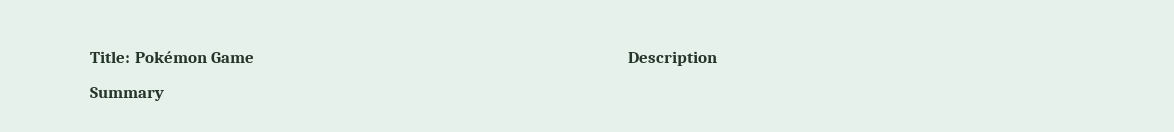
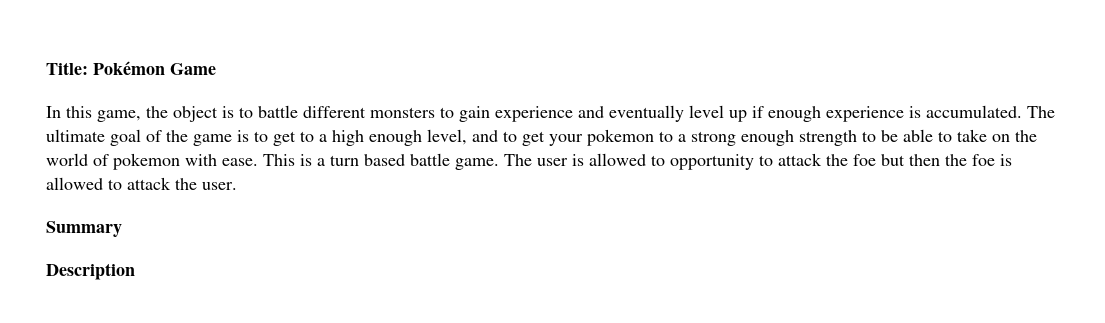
+ In this game, the object is to battle different monsters to gain experience and eventually level up if enough experience is accumulated. The ultimate goal of the game is to get to a high enough level, and to get your pokemon to a strong enough strength to be able to take on the world of pokemon with ease. This is a turn based battle game. The user is allowed to opportunity to attack the foe but then the foe is allowed to attack the user.

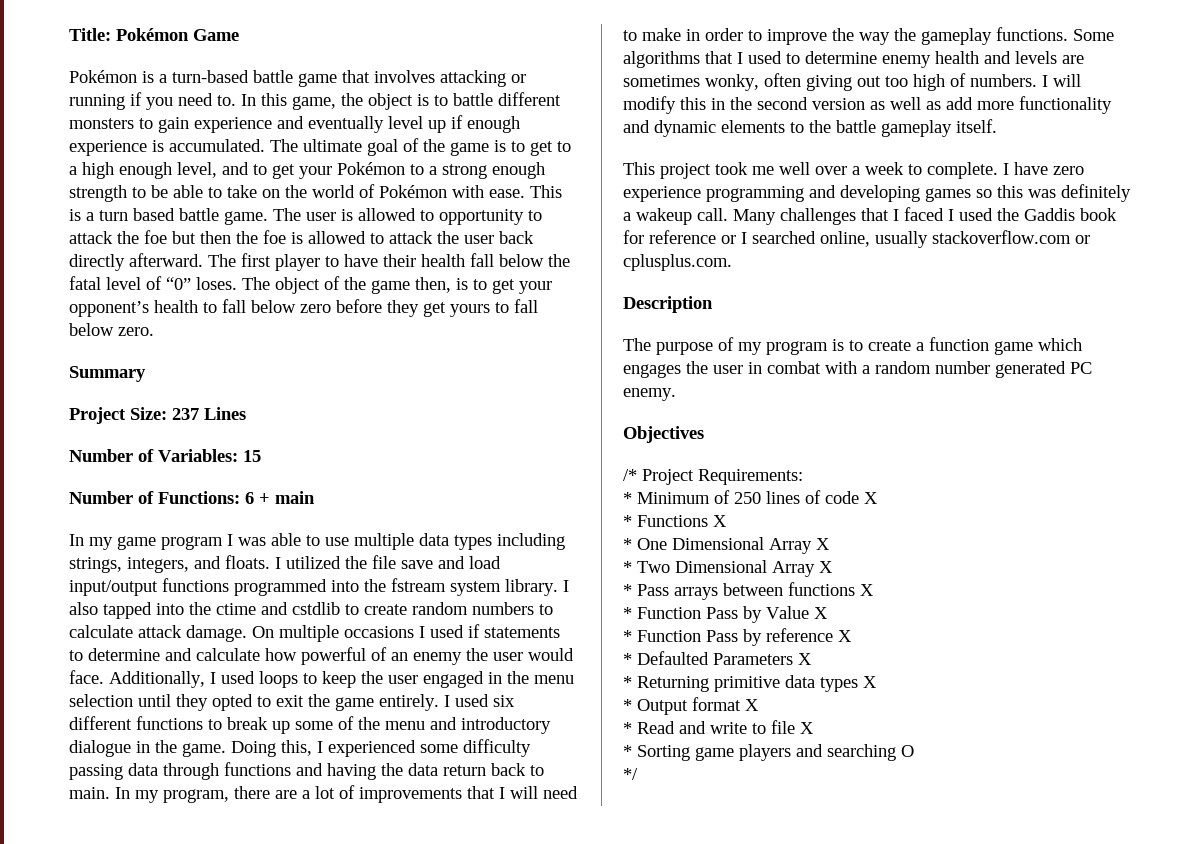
+ Pokémon is a turn-based battle game that involves attacking or running if you need to.
- The ultimate goal of the game is to get to a high enough level, and to get your pokemon to a strong enough strength to be able to take on the world of pokemon with ease.
+ The ultimate goal of the game is to get to a high enough level, and to get your Pokémon to a strong enough strength to be able to take on the world of Pokémon with ease.
- The user is allowed to opportunity to attack the foe but then the foe is allowed to attack the user.
+ The user is allowed to opportunity to attack the foe but then the foe is allowed to attack the user back directly afterward. The first player to have their health fall below the fatal level of “0” loses. The object of the game then, is to get your opponent’s health to fall below zero before they get yours to fall below zero.
  Summary
+ Project Size: 237 Lines
+ Number of Variables: 15
+ Number of Functions: 6 + main
+ In my game program I was able to use multiple data types including strings, integers, and floats. I utilized the file save and load input/output functions programmed into the fstream system library. I also tapped into the ctime and cstdlib to create random numbers to calculate attack damage. On multiple occasions I used if statements to determine and calculate how powerful of an enemy the user would face. Additionally, I used loops to keep the user engaged in the menu selection until they opted to exit the game entirely. I used six different functions to break up some of the menu and introductory dialogue in the game. Doing this, I experienced some difficulty passing data through functions and having the data return back to main. In my program, there are a lot of improvements that I will need to make in order to improve the way the gameplay functions. Some algorithms that I used to determine enemy health and levels are sometimes wonky, often giving out too high of numbers. I will modify this in the second version as well as add more functionality and dynamic elements to the battle gameplay itself.
+ This project took me well over a week to complete. I have zero experience programming and developing games so this was definitely a wakeup call. Many challenges that I faced I used the Gaddis book for reference or I searched online, usually stackoverflow.com or cplusplus.com.
  Description
+ The purpose of my program is to create a function game which engages the user in combat with a random number generated PC enemy.
+ Objectives
+ /* Project Requirements:
+ * Minimum of 250 lines of code X
+ * Functions X
+ * One Dimensional Array X
+ * Two Dimensional Array X
+ * Pass arrays between functions X
+ * Function Pass by Value X
+ * Function Pass by reference X
+ * Defaulted Parameters X
+ * Returning primitive data types X
+ * Output format X
+ * Read and write to file X
+ * Sorting game players and searching O
+ */

